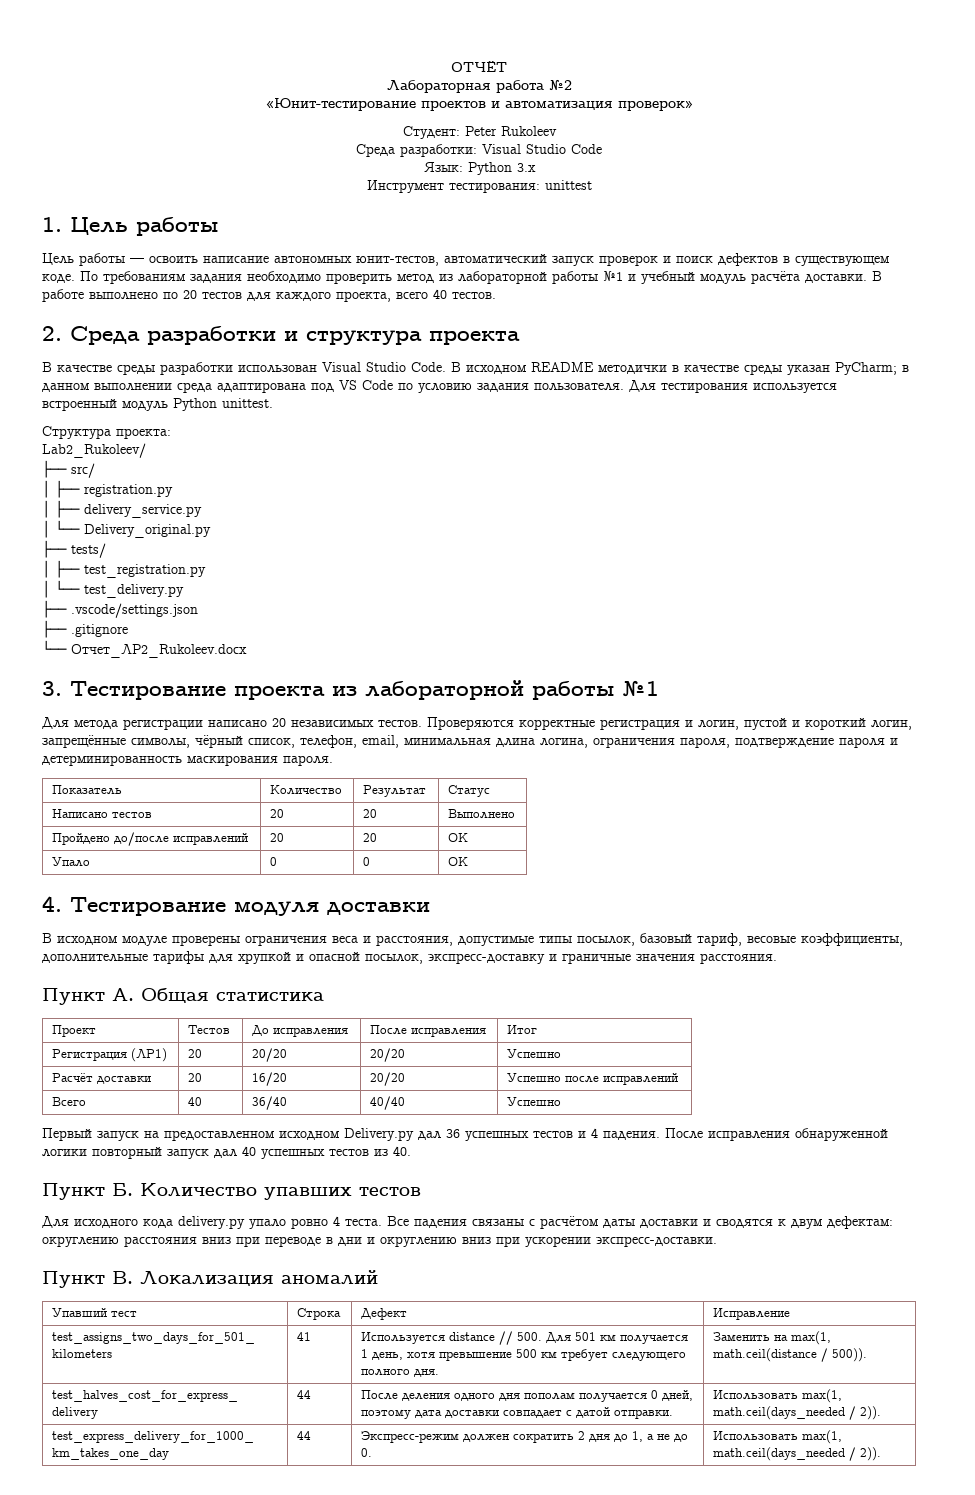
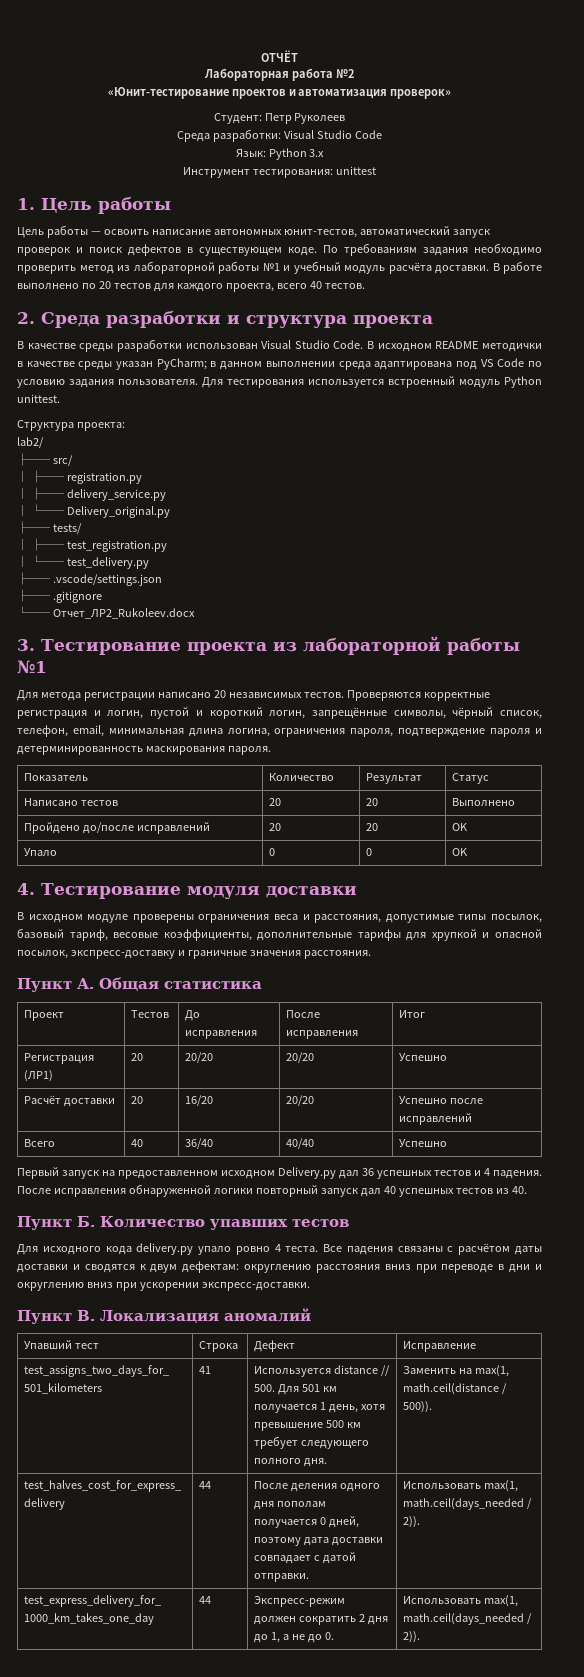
- Студент: Peter Rukoleev
+ Студент: Петр Руколеев
- Lab2_Rukoleev/
+ lab2/

